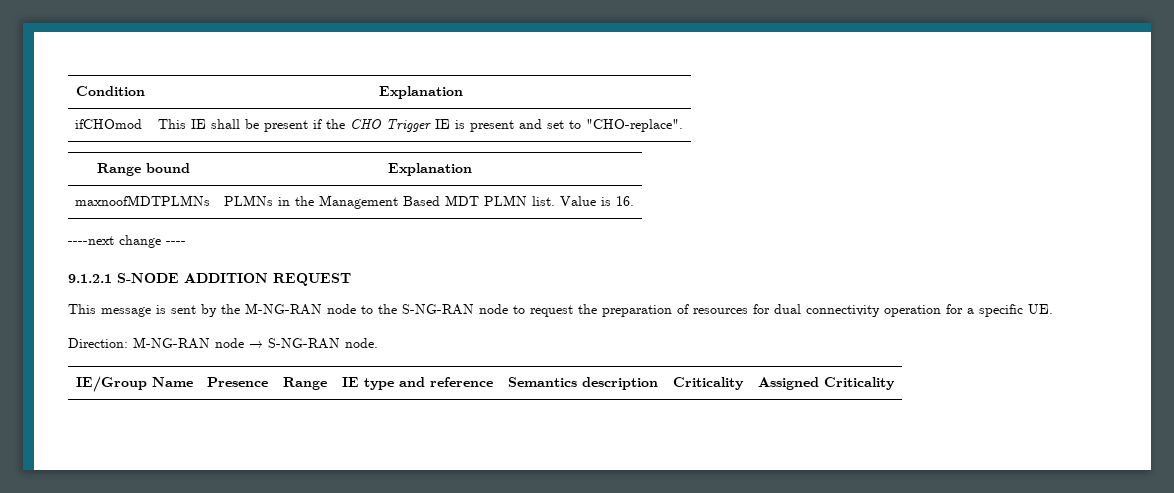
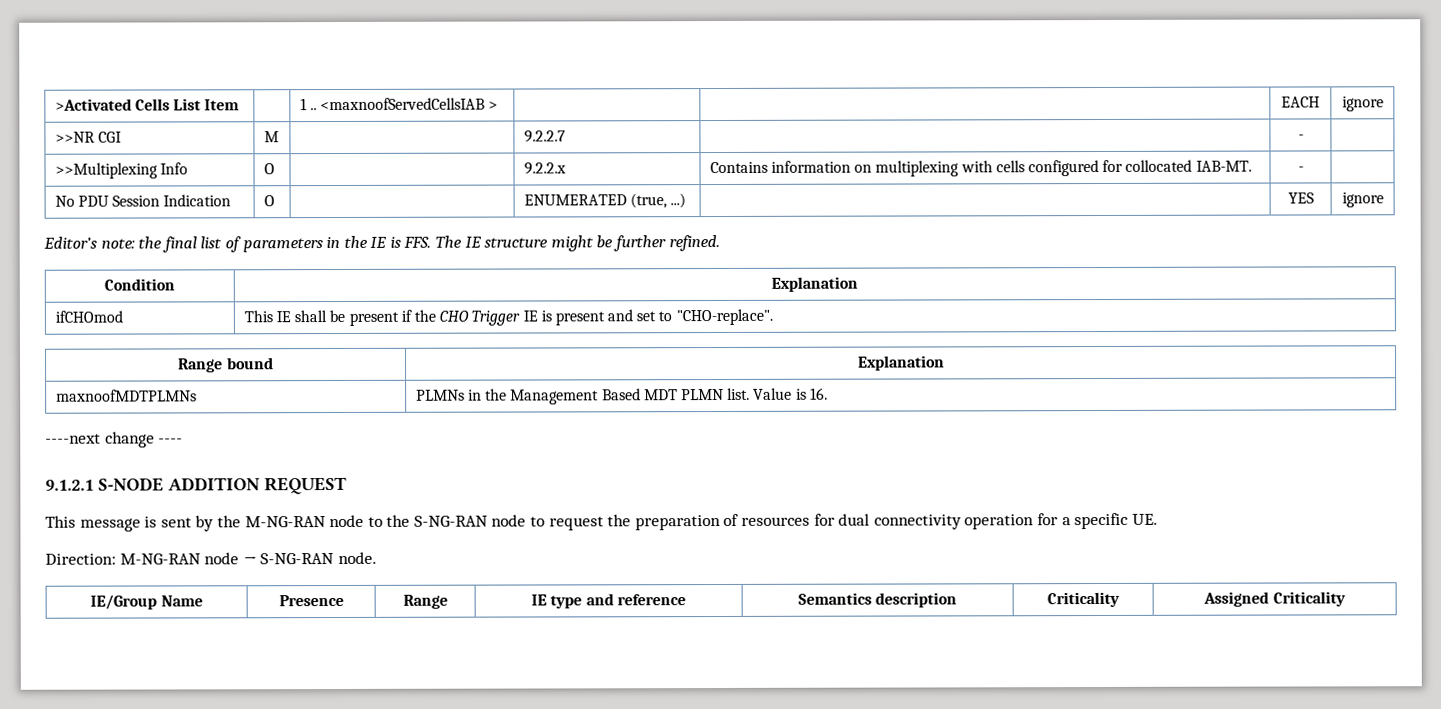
+ >Activated Cells List Item | | 1 .. <maxnoofServedCellsIAB > | | | EACH | ignore
+ >>NR CGI | M | | 9.2.2.7 | | - |
+ >>Multiplexing Info | O | | 9.2.2.x | Contains information on multiplexing with cells configured for collocated IAB-MT. | - |
+ No PDU Session Indication | O | | ENUMERATED (true, ...) | | YES | ignore
+ Editor’s note: the final list of parameters in the IE is FFS. The IE structure might be further refined.

